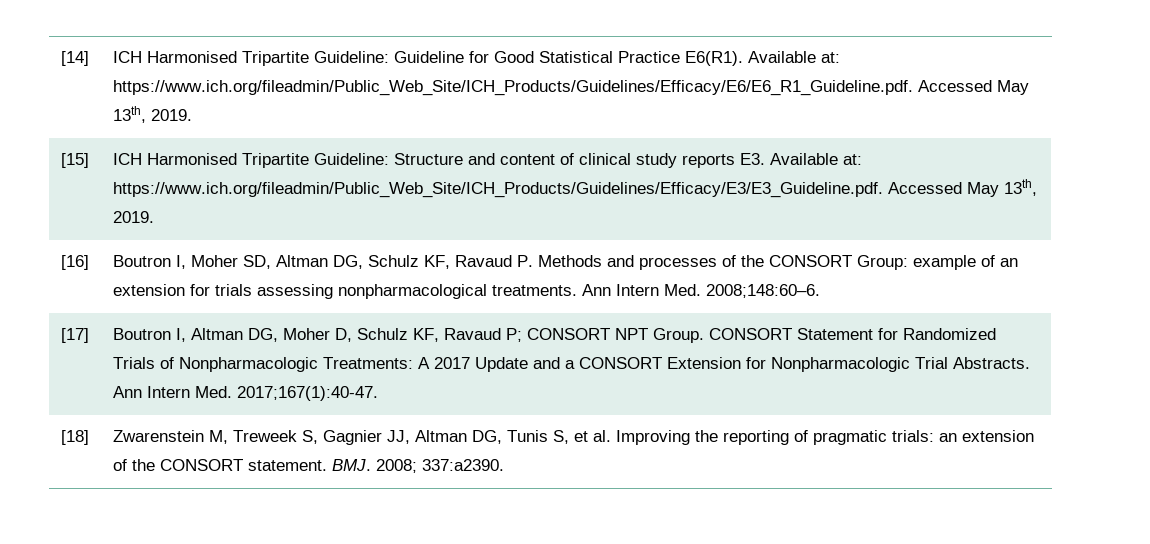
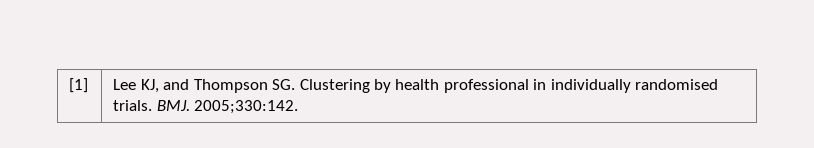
- [14] | ICH Harmonised Tripartite Guideline: Guideline for Good Statistical Practice E6(R1). Available at: https://www.ich.org/fileadmin/Public_Web_Site/ICH_Products/Guidelines/Efficacy/E6/E6_R1_Guideline.pdf. Accessed May 13th, 2019.
- [15] | ICH Harmonised Tripartite Guideline: Structure and content of clinical study reports E3. Available at: https://www.ich.org/fileadmin/Public_Web_Site/ICH_Products/Guidelines/Efficacy/E3/E3_Guideline.pdf. Accessed May 13th, 2019.
- [16] | Boutron I, Moher SD, Altman DG, Schulz KF, Ravaud P. Methods and processes of the CONSORT Group: example of an extension for trials assessing nonpharmacological treatments. Ann Intern Med. 2008;148:60–6.
- [17] | Boutron I, Altman DG, Moher D, Schulz KF, Ravaud P; CONSORT NPT Group. CONSORT Statement for Randomized Trials of Nonpharmacologic Treatments: A 2017 Update and a CONSORT Extension for Nonpharmacologic Trial Abstracts. Ann Intern Med. 2017;167(1):40-47.
- [18] | Zwarenstein M, Treweek S, Gagnier JJ, Altman DG, Tunis S, et al. Improving the reporting of pragmatic trials: an extension of the CONSORT statement. BMJ. 2008; 337:a2390.
+ [1] | Lee KJ, and Thompson SG. Clustering by health professional in individually randomised trials. BMJ. 2005;330:142.

